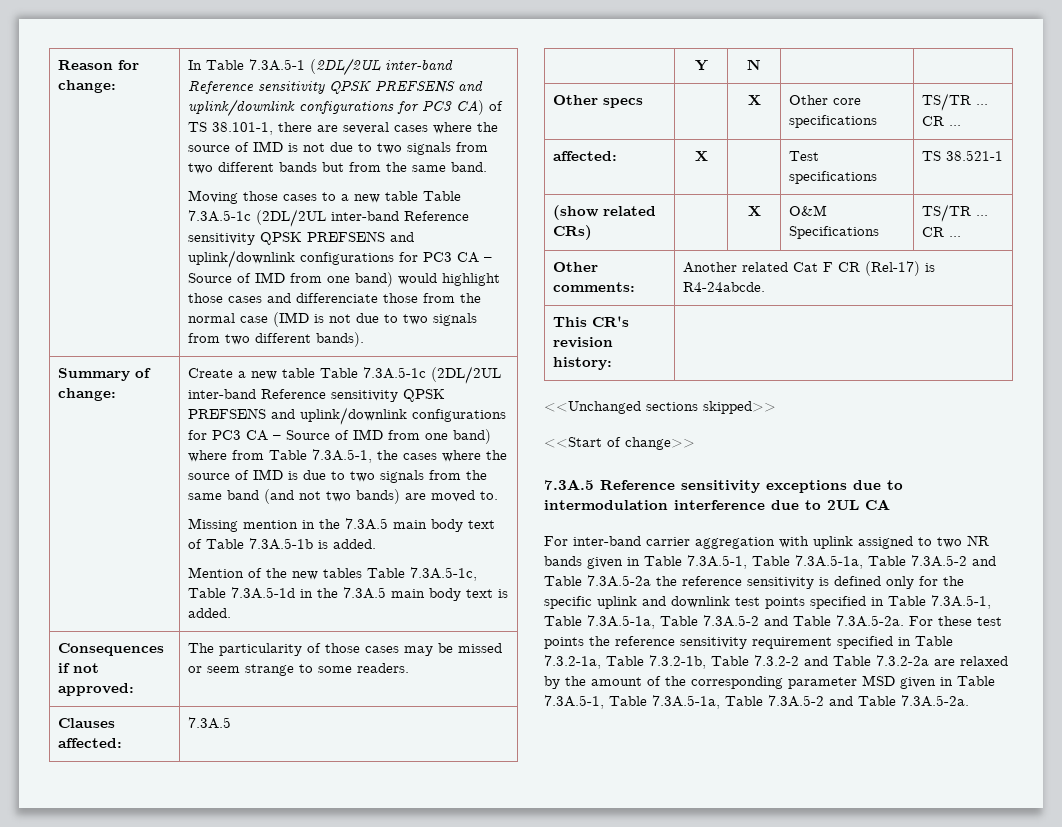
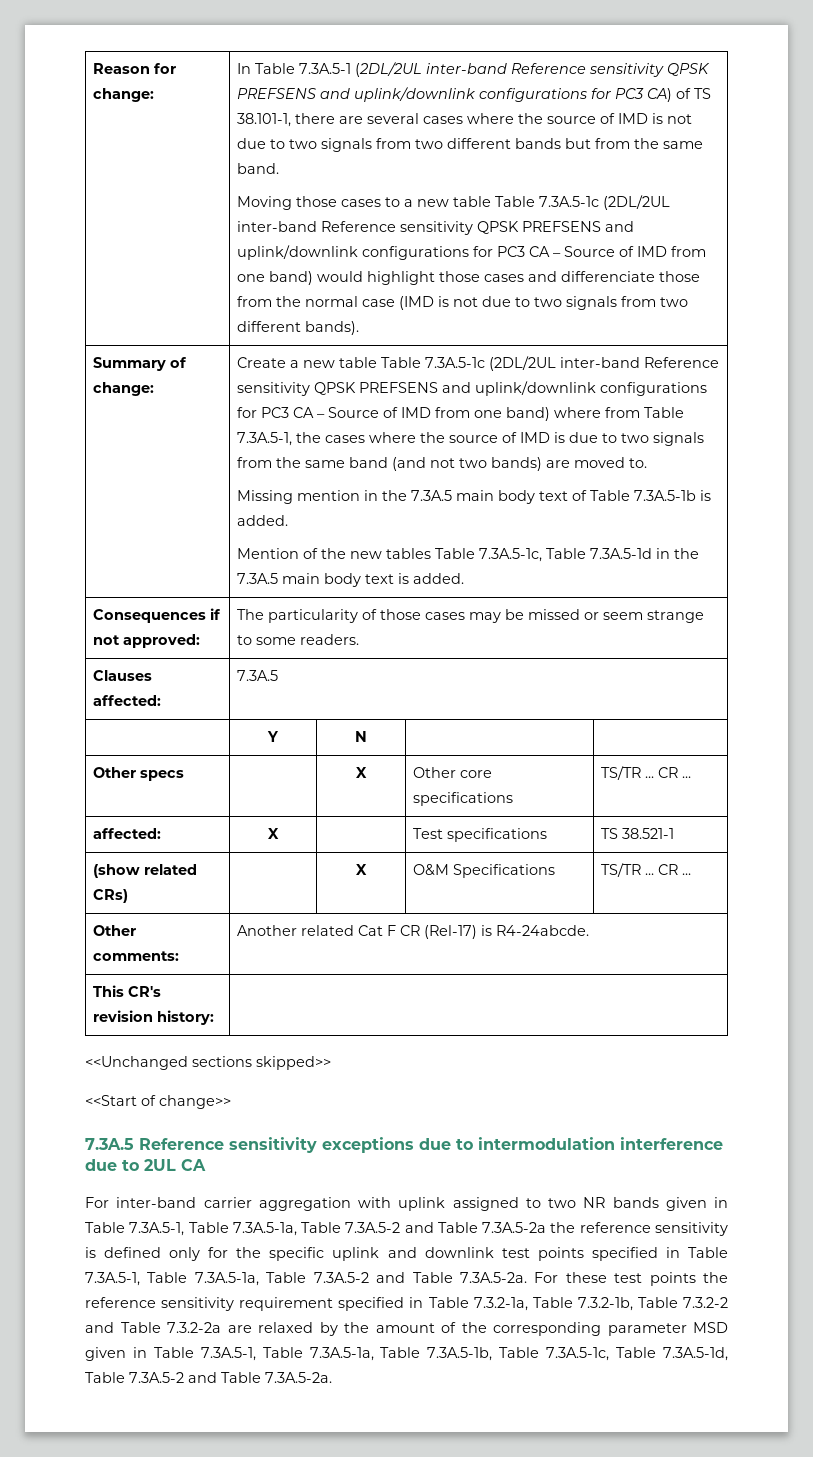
- For inter-band carrier aggregation with uplink assigned to two NR bands given in Table 7.3A.5-1, Table 7.3A.5-1a, Table 7.3A.5-2 and Table 7.3A.5-2a the reference sensitivity is defined only for the specific uplink and downlink test points specified in Table 7.3A.5-1, Table 7.3A.5-1a, Table 7.3A.5-2 and Table 7.3A.5-2a. For these test points the reference sensitivity requirement specified in Table 7.3.2-1a, Table 7.3.2-1b, Table 7.3.2-2 and Table 7.3.2-2a are relaxed by the amount of the corresponding parameter MSD given in Table 7.3A.5-1, Table 7.3A.5-1a, Table 7.3A.5-2 and Table 7.3A.5-2a.
+ For inter-band carrier aggregation with uplink assigned to two NR bands given in Table 7.3A.5-1, Table 7.3A.5-1a, Table 7.3A.5-2 and Table 7.3A.5-2a the reference sensitivity is defined only for the specific uplink and downlink test points specified in Table 7.3A.5-1, Table 7.3A.5-1a, Table 7.3A.5-2 and Table 7.3A.5-2a. For these test points the reference sensitivity requirement specified in Table 7.3.2-1a, Table 7.3.2-1b, Table 7.3.2-2 and Table 7.3.2-2a are relaxed by the amount of the corresponding parameter MSD given in Table 7.3A.5-1, Table 7.3A.5-1a, Table 7.3A.5-1b, Table 7.3A.5-1c, Table 7.3A.5-1d, Table 7.3A.5-2 and Table 7.3A.5-2a.

